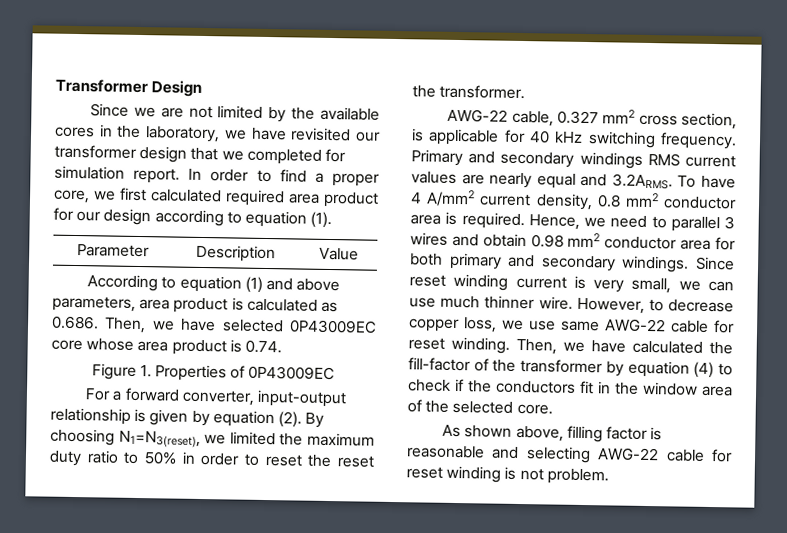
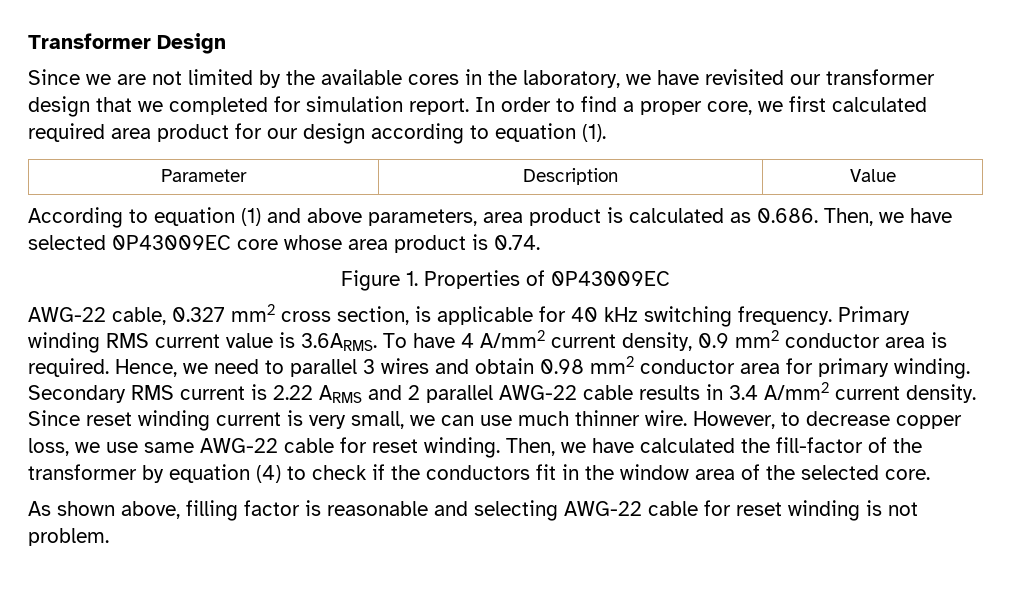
- For a forward converter, input-output relationship is given by equation (2). By choosing N1=N3(reset), we limited the maximum duty ratio to 50% in order to reset the reset the transformer.
- Primary and secondary windings RMS current values are nearly equal and 3.2ARMS. To have 4 A/mm2 current density, 0.8 mm2 conductor area is required.
+ Primary winding RMS current value is 3.6ARMS. To have 4 A/mm2 current density, 0.9 mm2 conductor area is required.
- Hence, we need to parallel 3 wires and obtain 0.98 mm2 conductor area for both primary and secondary windings.
+ Hence, we need to parallel 3 wires and obtain 0.98 mm2 conductor area for primary winding. Secondary RMS current is 2.22 ARMS and 2 parallel AWG-22 cable results in 3.4 A/mm2 current density.

